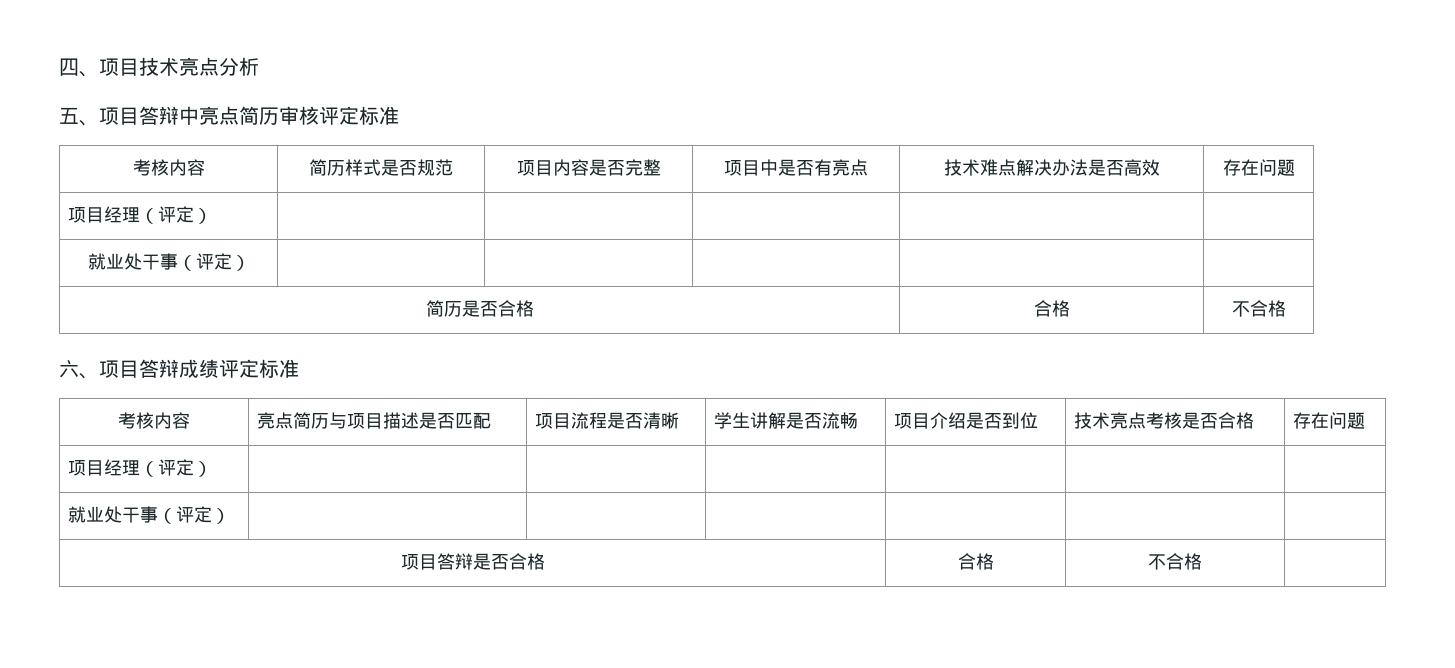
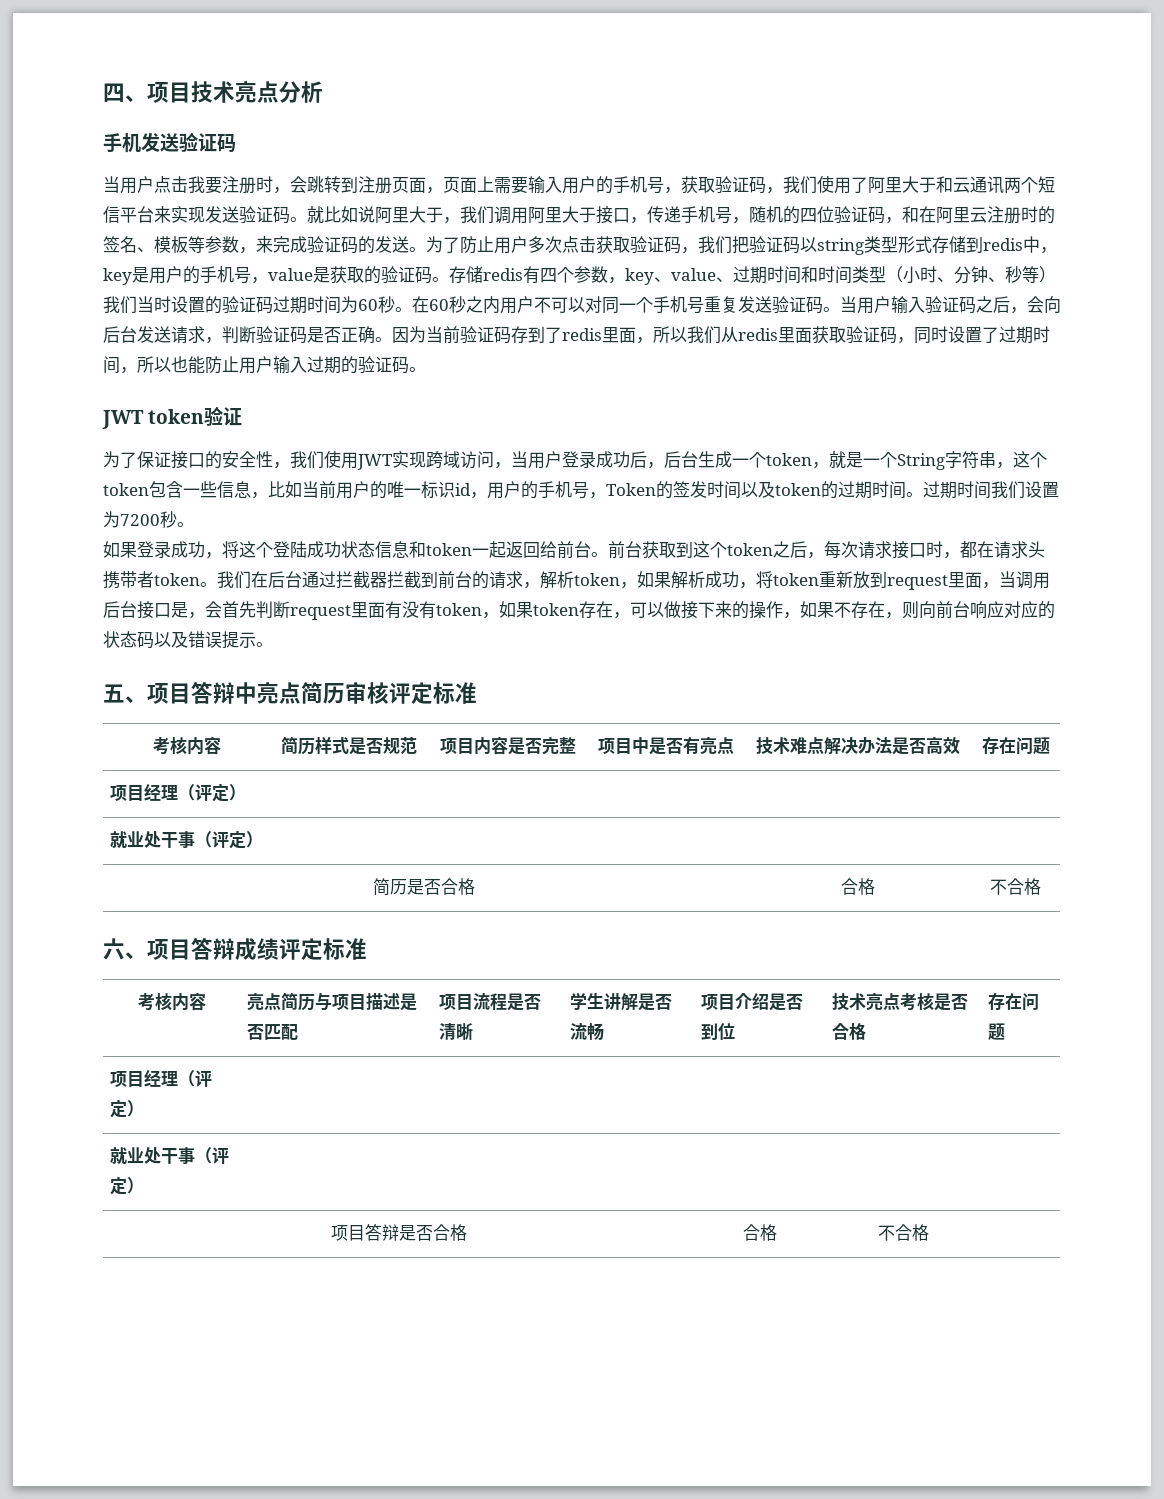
+ 手机发送验证码
+ 当用户点击我要注册时，会跳转到注册页面，页面上需要输入用户的手机号，获取验证码，我们使用了阿里大于和云通讯两个短信平台来实现发送验证码。就比如说阿里大于，我们调用阿里大于接口，传递手机号，随机的四位验证码，和在阿里云注册时的签名、模板等参数，来完成验证码的发送。为了防止用户多次点击获取验证码，我们把验证码以string类型形式存储到redis中，key是用户的手机号，value是获取的验证码。存储redis有四个参数，key、value、过期时间和时间类型（小时、分钟、秒等）我们当时设置的验证码过期时间为60秒。在60秒之内用户不可以对同一个手机号重复发送验证码。当用户输入验证码之后，会向后台发送请求，判断验证码是否正确。因为当前验证码存到了redis里面，所以我们从redis里面获取验证码，同时设置了过期时间，所以也能防止用户输入过期的验证码。
+ JWT token验证
+ 为了保证接口的安全性，我们使用JWT实现跨域访问，当用户登录成功后，后台生成一个token，就是一个String字符串，这个token包含一些信息，比如当前用户的唯一标识id，用户的手机号，Token的签发时间以及token的过期时间。过期时间我们设置为7200秒。
+ 如果登录成功，将这个登陆成功状态信息和token一起返回给前台。前台获取到这个token之后，每次请求接口时，都在请求头携带者token。我们在后台通过拦截器拦截到前台的请求，解析token，如果解析成功，将token重新放到request里面，当调用后台接口是，会首先判断request里面有没有token，如果token存在，可以做接下来的操作，如果不存在，则向前台响应对应的状态码以及错误提示。

